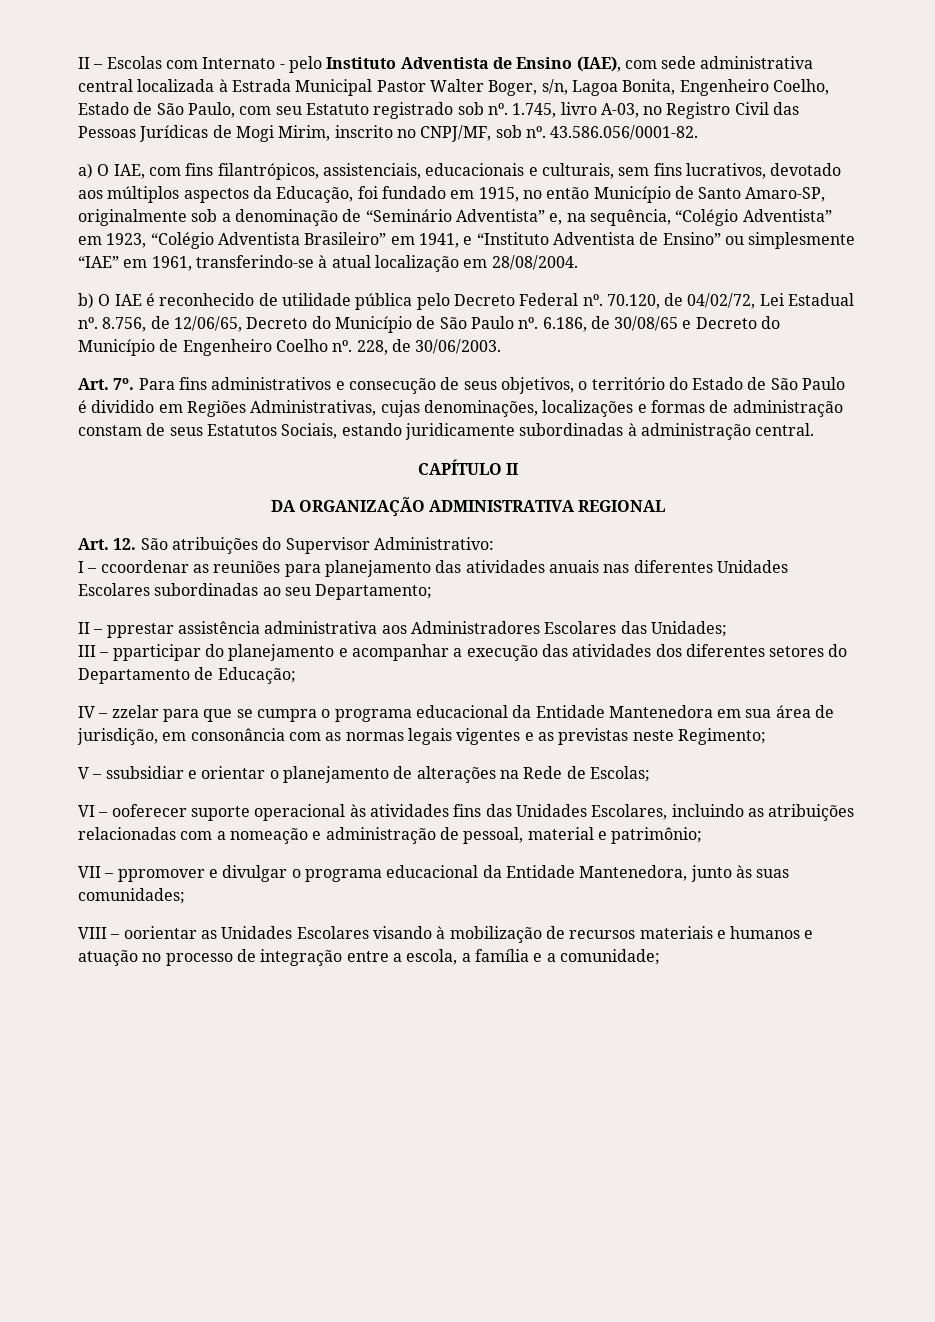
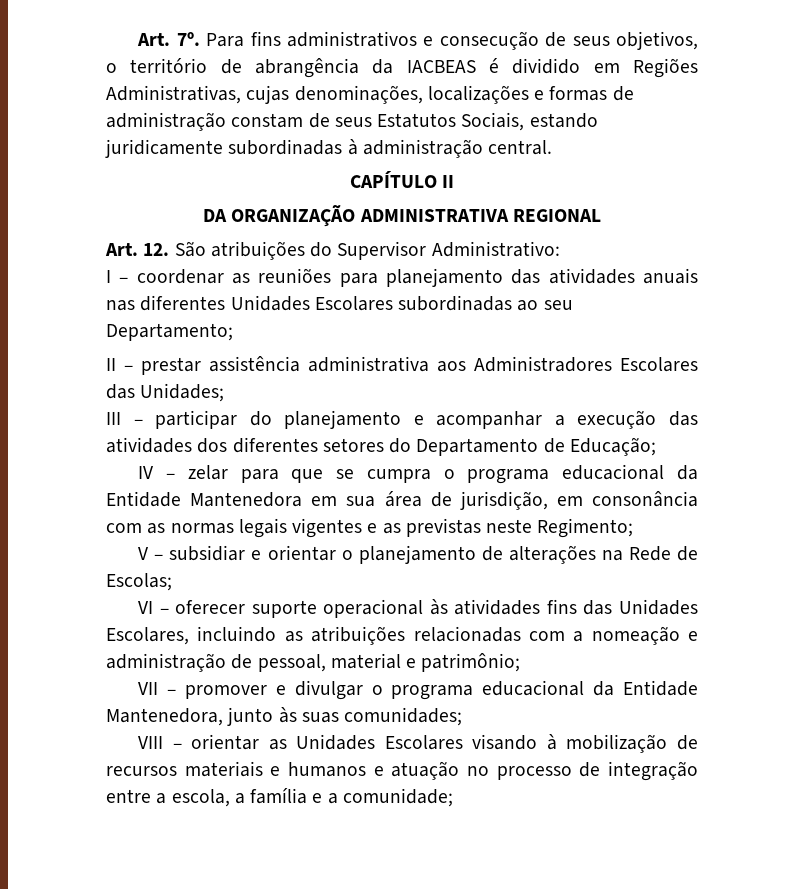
- II – Escolas com Internato - pelo Instituto Adventista de Ensino (IAE), com sede administrativa central localizada à Estrada Municipal Pastor Walter Boger, s/n, Lagoa Bonita, Engenheiro Coelho, Estado de São Paulo, com seu Estatuto registrado sob nº. 1.745, livro A-03, no Registro Civil das Pessoas Jurídicas de Mogi Mirim, inscrito no CNPJ/MF, sob nº. 43.586.056/0001-82.
- a) O IAE, com fins filantrópicos, assistenciais, educacionais e culturais, sem fins lucrativos, devotado aos múltiplos aspectos da Educação, foi fundado em 1915, no então Município de Santo Amaro-SP, originalmente sob a denominação de “Seminário Adventista” e, na sequência, “Colégio Adventista” em 1923, “Colégio Adventista Brasileiro” em 1941, e “Instituto Adventista de Ensino” ou simplesmente “IAE” em 1961, transferindo-se à atual localização em 28/08/2004.
- b) O IAE é reconhecido de utilidade pública pelo Decreto Federal nº. 70.120, de 04/02/72, Lei Estadual nº. 8.756, de 12/06/65, Decreto do Município de São Paulo nº. 6.186, de 30/08/65 e Decreto do Município de Engenheiro Coelho nº. 228, de 30/06/2003.
- Para fins administrativos e consecução de seus objetivos, o território do Estado de São Paulo é dividido em Regiões Administrativas, cujas denominações, localizações e formas de administração constam de seus Estatutos Sociais, estando juridicamente subordinadas à administração central.
+ Para fins administrativos e consecução de seus objetivos, o território de abrangência da IACBEAS é dividido em Regiões Administrativas, cujas denominações, localizações e formas de administração constam de seus Estatutos Sociais, estando juridicamente subordinadas à administração central.
- I – ccoordenar as reuniões para planejamento das atividades anuais nas diferentes Unidades Escolares subordinadas ao seu Departamento;
+ I – coordenar as reuniões para planejamento das atividades anuais nas diferentes Unidades Escolares subordinadas ao seu Departamento;
- II – pprestar assistência administrativa aos Administradores Escolares das Unidades;
+ II – prestar assistência administrativa aos Administradores Escolares das Unidades;
- III – pparticipar do planejamento e acompanhar a execução das atividades dos diferentes setores do Departamento de Educação;
+ III – participar do planejamento e acompanhar a execução das atividades dos diferentes setores do Departamento de Educação;
- IV – zzelar para que se cumpra o programa educacional da Entidade Mantenedora em sua área de jurisdição, em consonância com as normas legais vigentes e as previstas neste Regimento;
+ IV – zelar para que se cumpra o programa educacional da Entidade Mantenedora em sua área de jurisdição, em consonância com as normas legais vigentes e as previstas neste Regimento;
- V – ssubsidiar e orientar o planejamento de alterações na Rede de Escolas;
+ V – subsidiar e orientar o planejamento de alterações na Rede de Escolas;
- VI – ooferecer suporte operacional às atividades fins das Unidades Escolares, incluindo as atribuições relacionadas com a nomeação e administração de pessoal, material e patrimônio;
+ VI – oferecer suporte operacional às atividades fins das Unidades Escolares, incluindo as atribuições relacionadas com a nomeação e administração de pessoal, material e patrimônio;
- VII – ppromover e divulgar o programa educacional da Entidade Mantenedora, junto às suas comunidades;
+ VII – promover e divulgar o programa educacional da Entidade Mantenedora, junto às suas comunidades;
- VIII – oorientar as Unidades Escolares visando à mobilização de recursos materiais e humanos e atuação no processo de integração entre a escola, a família e a comunidade;
+ VIII – orientar as Unidades Escolares visando à mobilização de recursos materiais e humanos e atuação no processo de integração entre a escola, a família e a comunidade;

